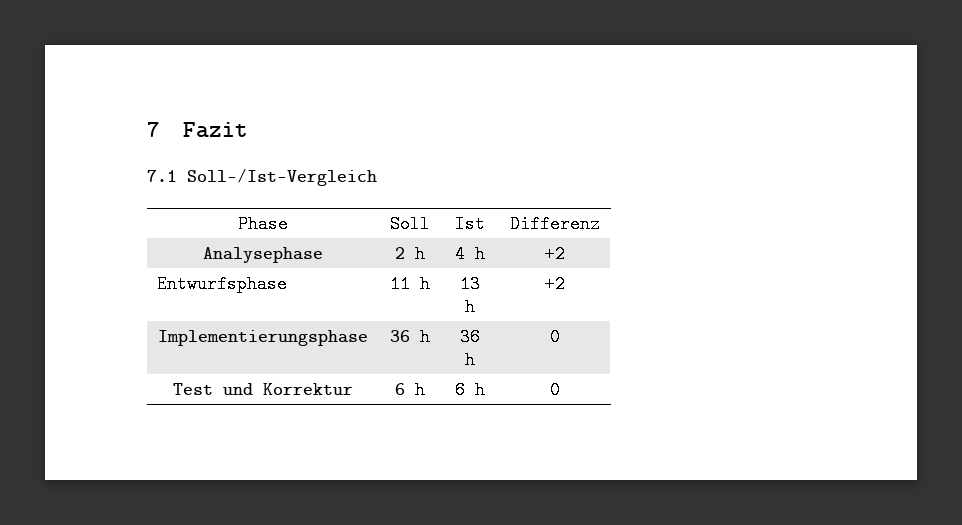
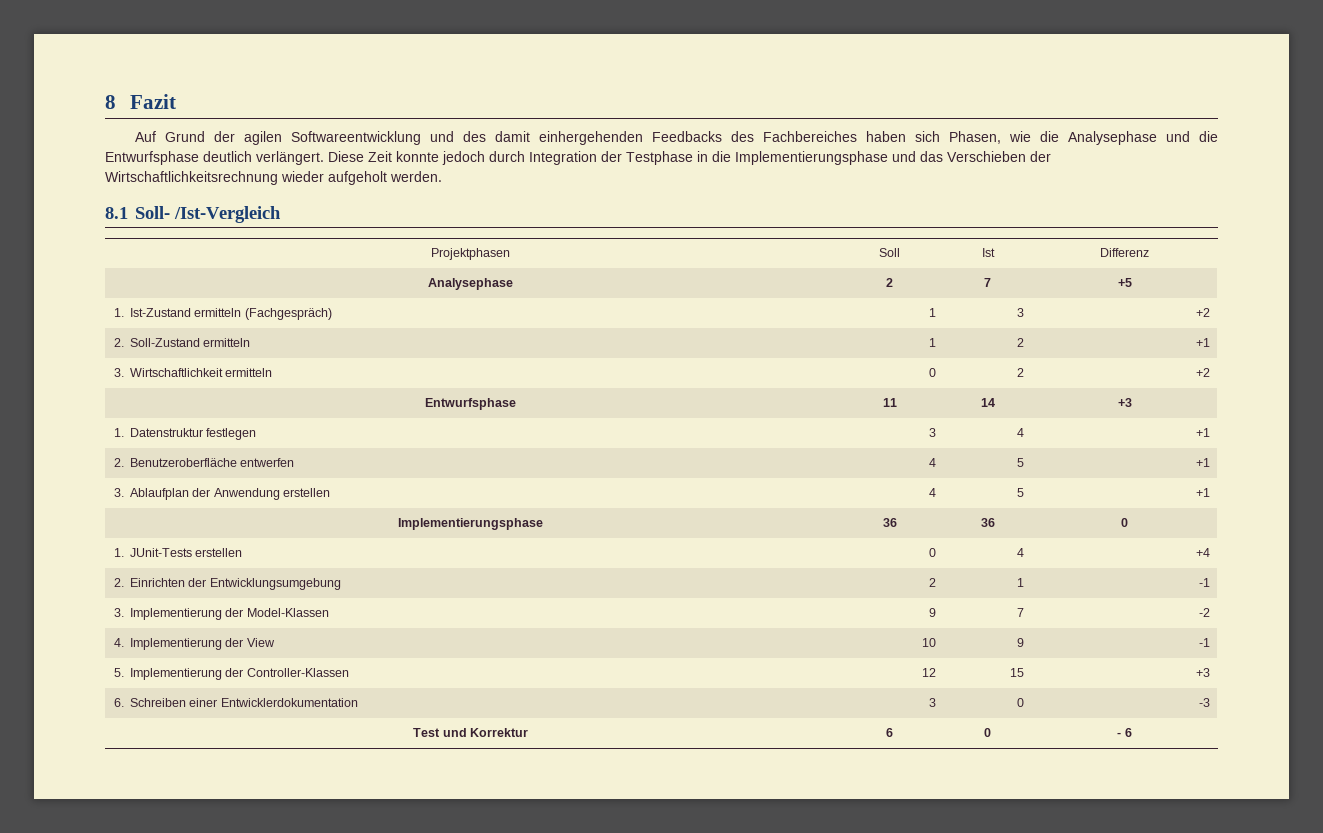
- 7 Fazit
+ 8 Fazit
- 7.1 Soll-/Ist-Vergleich
- Phase | Soll | Ist | Differenz
+ Auf Grund der agilen Softwareentwicklung und des damit einhergehenden Feedbacks des Fachbereiches haben sich Phasen, wie die Analysephase und die Entwurfsphase deutlich verlängert. Diese Zeit konnte jedoch durch Integration der Testphase in die Implementierungsphase und das Verschieben der Wirtschaftlichkeitsrechnung wieder aufgeholt werden.
+ 8.1 Soll- /Ist-Vergleich
+ Projektphasen | Soll | Ist | Differenz
- Analysephase | 2 h | 4 h | +2
- Entwurfsphase | 11 h | 13 h | +2
+ Analysephase | 2 | 7 | +5
+ 1. Ist-Zustand ermitteln (Fachgespräch) | 1 | 3 | +2
+ 2. Soll-Zustand ermitteln | 1 | 2 | +1
+ 3. Wirtschaftlichkeit ermitteln | 0 | 2 | +2
+ Entwurfsphase | 11 | 14 | +3
+ 1. Datenstruktur festlegen | 3 | 4 | +1
+ 2. Benutzeroberfläche entwerfen | 4 | 5 | +1
+ 3. Ablaufplan der Anwendung erstellen | 4 | 5 | +1
- Implementierungsphase | 36 h | 36 h | 0
+ Implementierungsphase | 36 | 36 | 0
+ 1. JUnit-Tests erstellen | 0 | 4 | +4
+ 2. Einrichten der Entwicklungsumgebung | 2 | 1 | -1
+ 3. Implementierung der Model-Klassen | 9 | 7 | -2
+ 4. Implementierung der View | 10 | 9 | -1
+ 5. Implementierung der Controller-Klassen | 12 | 15 | +3
+ 6. Schreiben einer Entwicklerdokumentation | 3 | 0 | -3
- Test und Korrektur | 6 h | 6 h | 0
+ Test und Korrektur | 6 | 0 | - 6

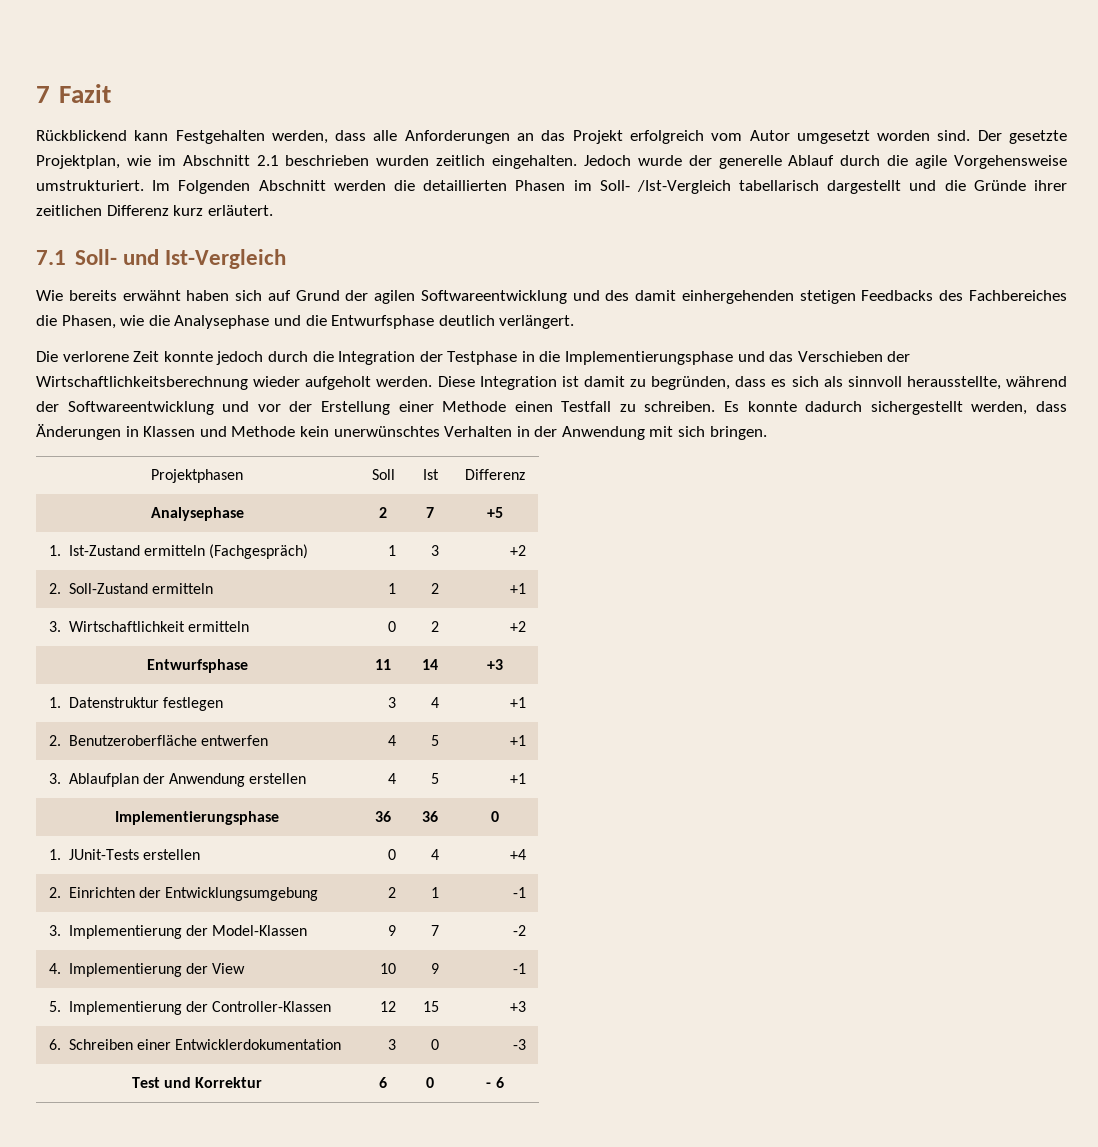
- 8 Fazit
+ 7 Fazit
- Auf Grund der agilen Softwareentwicklung und des damit einhergehenden Feedbacks des Fachbereiches haben sich Phasen, wie die Analysephase und die Entwurfsphase deutlich verlängert. Diese Zeit konnte jedoch durch Integration der Testphase in die Implementierungsphase und das Verschieben der Wirtschaftlichkeitsrechnung wieder aufgeholt werden.
- 8.1 Soll- /Ist-Vergleich
+ Rückblickend kann Festgehalten werden, dass alle Anforderungen an das Projekt erfolgreich vom Autor umgesetzt worden sind. Der gesetzte Projektplan, wie im Abschnitt 2.1 beschrieben wurden zeitlich eingehalten. Jedoch wurde der generelle Ablauf durch die agile Vorgehensweise umstrukturiert. Im Folgenden Abschnitt werden die detaillierten Phasen im Soll- /Ist-Vergleich tabellarisch dargestellt und die Gründe ihrer zeitlichen Differenz kurz erläutert.
+ 7.1 Soll- und Ist-Vergleich
+ Wie bereits erwähnt haben sich auf Grund der agilen Softwareentwicklung und des damit einhergehenden stetigen Feedbacks des Fachbereiches die Phasen, wie die Analysephase und die Entwurfsphase deutlich verlängert.
+ Die verlorene Zeit konnte jedoch durch die Integration der Testphase in die Implementierungsphase und das Verschieben der Wirtschaftlichkeitsberechnung wieder aufgeholt werden. Diese Integration ist damit zu begründen, dass es sich als sinnvoll herausstellte, während der Softwareentwicklung und vor der Erstellung einer Methode einen Testfall zu schreiben. Es konnte dadurch sichergestellt werden, dass Änderungen in Klassen und Methode kein unerwünschtes Verhalten in der Anwendung mit sich bringen.

